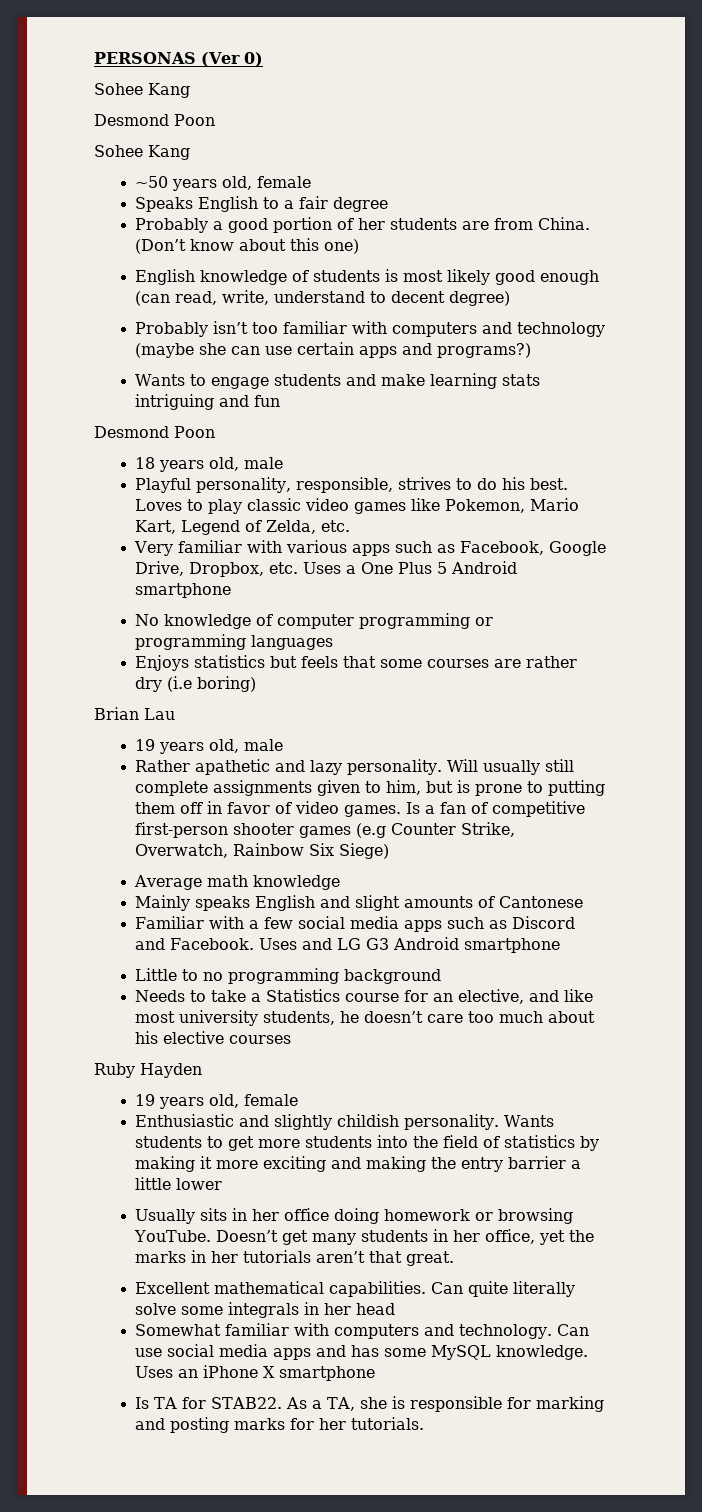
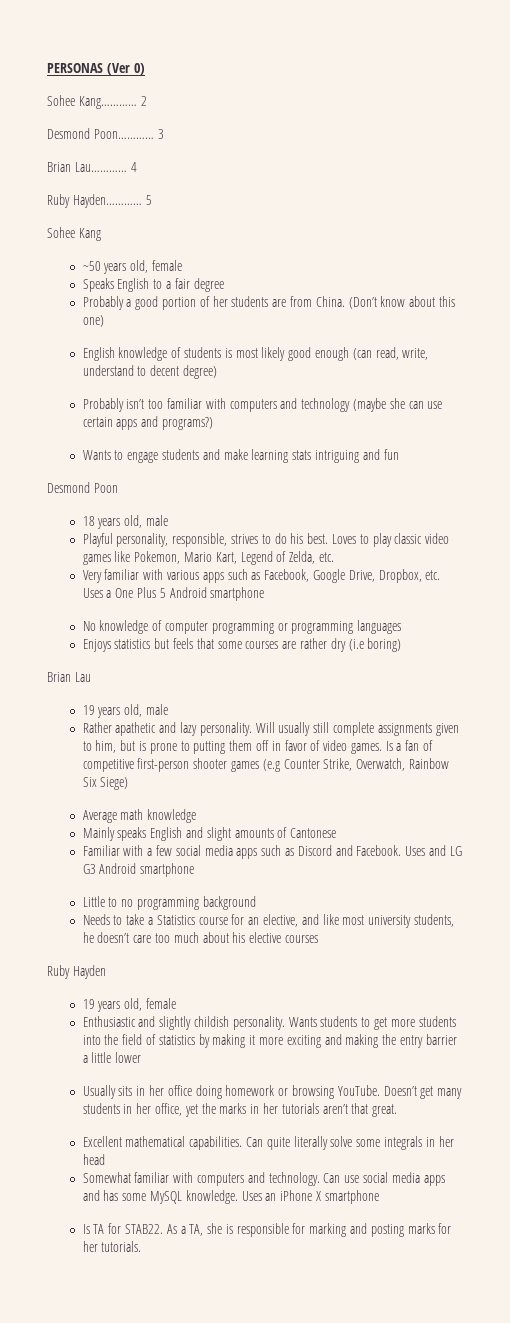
  PERSONAS (Ver 0)
- Sohee Kang
- Desmond Poon
+ Sohee Kang………… 2
+ Desmond Poon………… 3
+ Brian Lau………… 4
+ Ruby Hayden………… 5

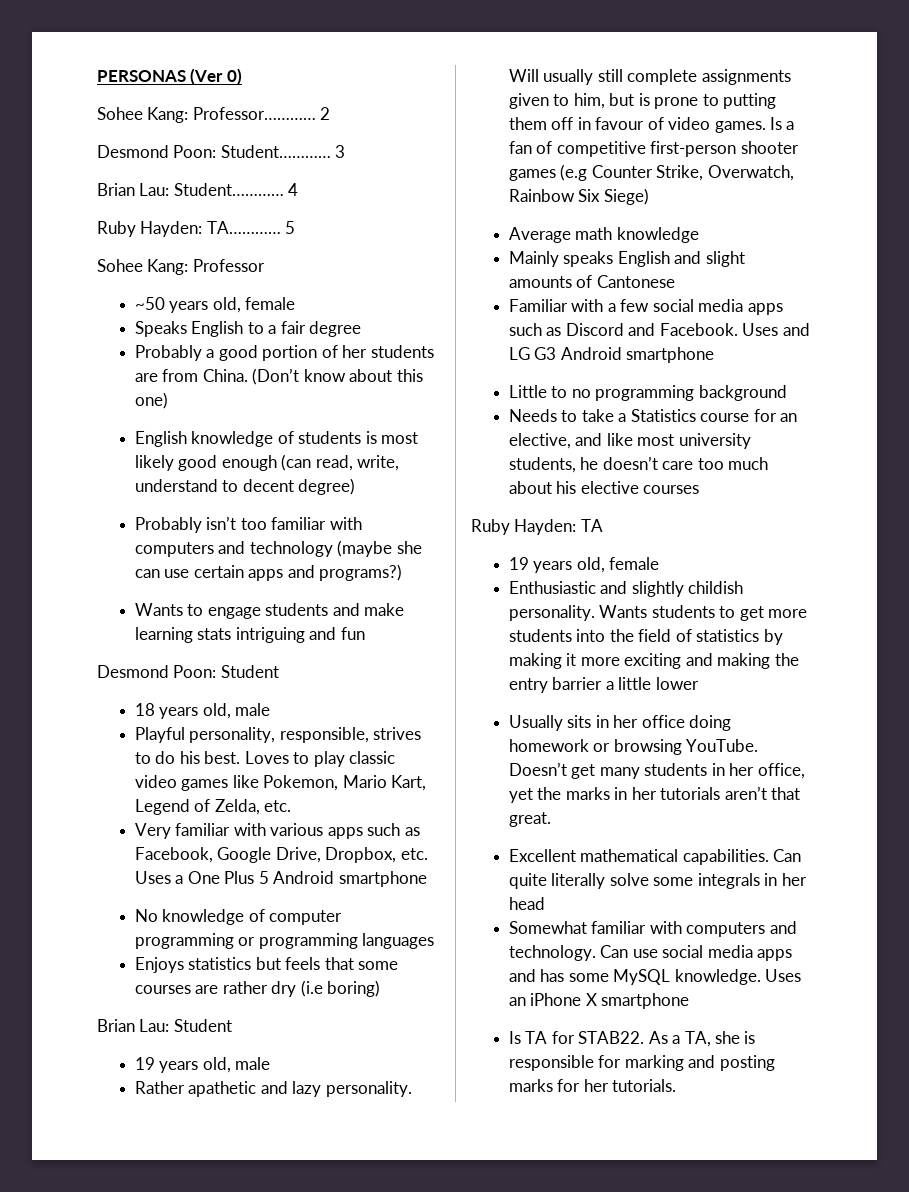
- Sohee Kang…………
+ Sohee Kang: Professor…………
- Desmond Poon…………
+ Desmond Poon: Student…………
- Brian Lau…………
+ Brian Lau: Student…………
- Ruby Hayden…………
+ Ruby Hayden: TA…………
- Sohee Kang
+ Sohee Kang: Professor
- Desmond Poon
+ Desmond Poon: Student
- Brian Lau
+ Brian Lau: Student
- Will usually still complete assignments given to him, but is prone to putting them off in favor of video games.
+ Will usually still complete assignments given to him, but is prone to putting them off in favour of video games.
- Ruby Hayden
+ Ruby Hayden: TA

